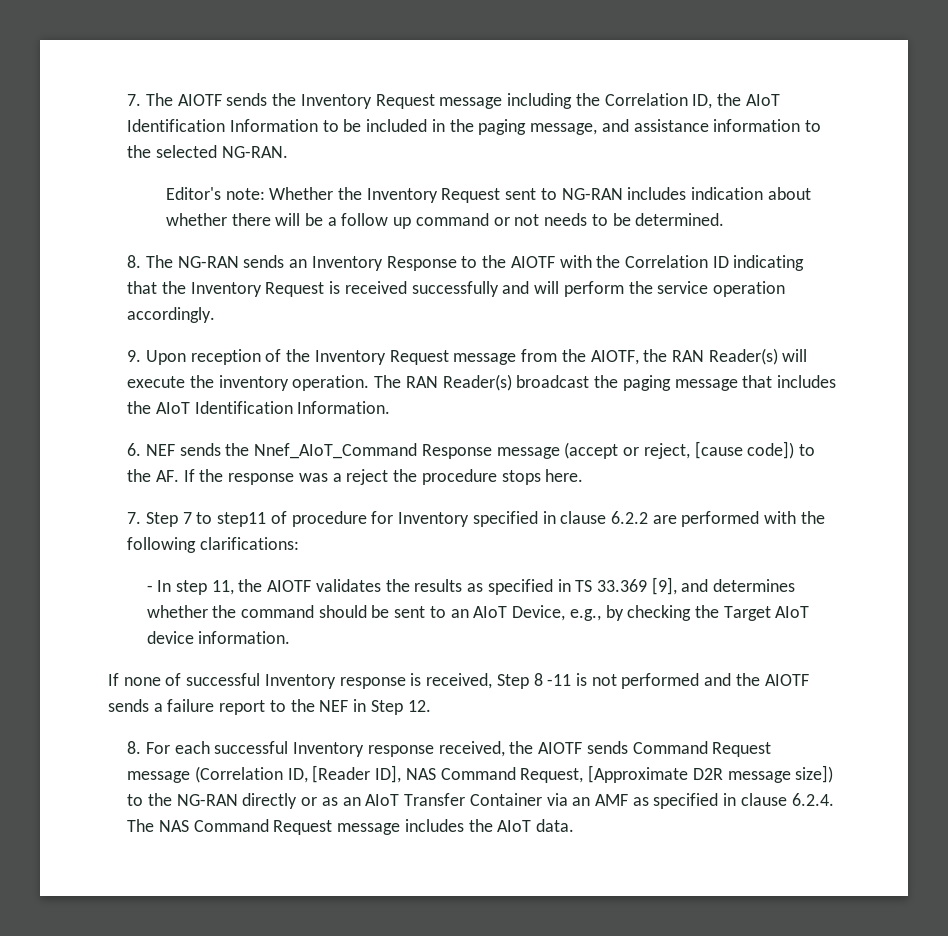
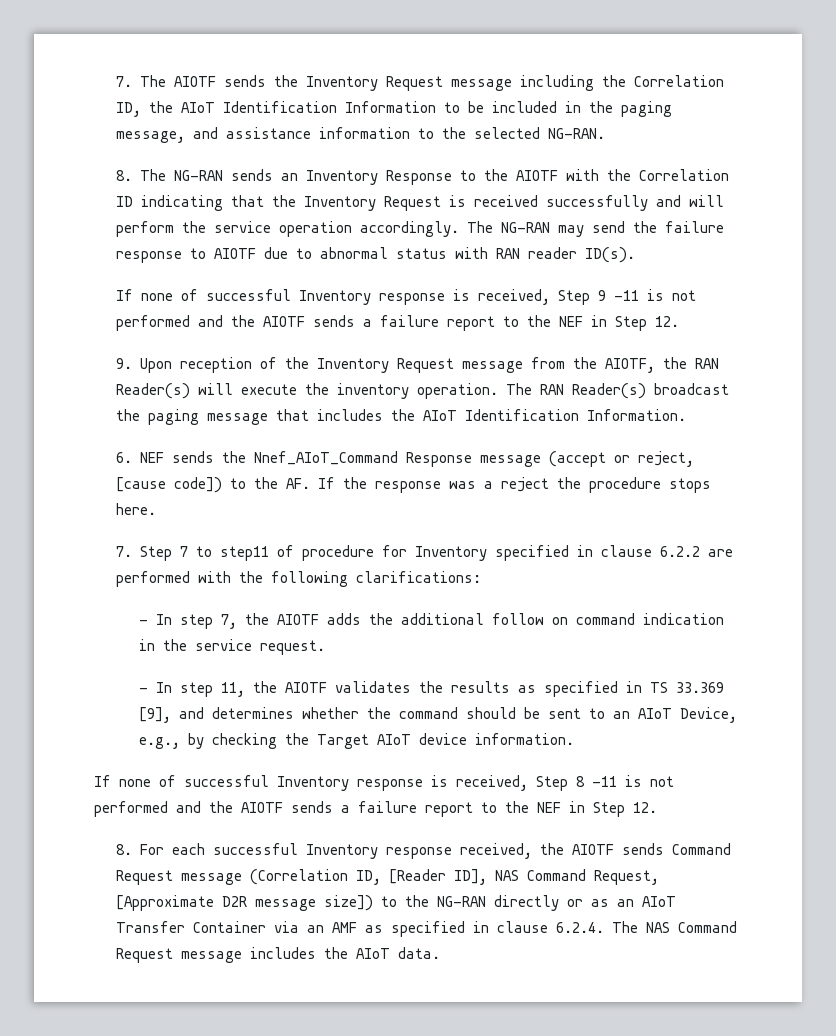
- Editor's note: Whether the Inventory Request sent to NG-RAN includes indication about whether there will be a follow up command or not needs to be determined.
+ The NG-RAN may send the failure response to AIOTF due to abnormal status with RAN reader ID(s).
+ If none of successful Inventory response is received, Step 9 -11 is not performed and the AIOTF sends a failure report to the NEF in Step 12.
+ - In step 7, the AIOTF adds the additional follow on command indication in the service request.

